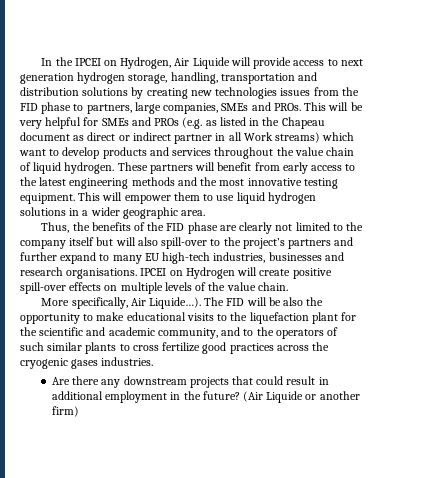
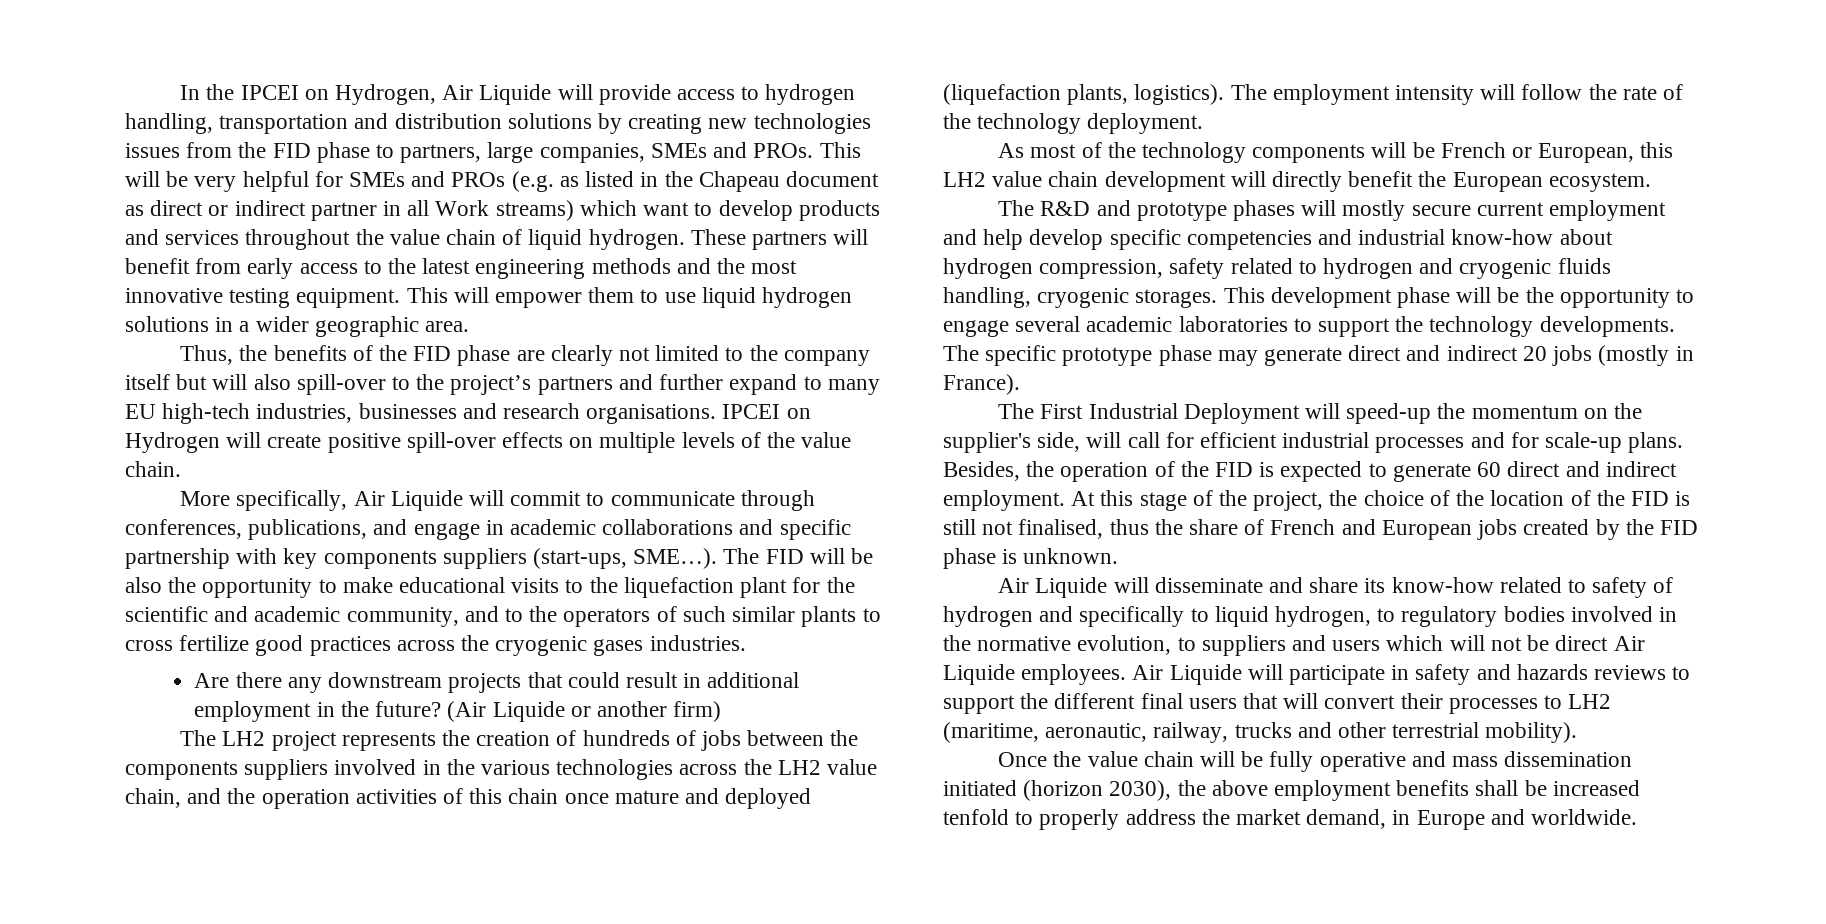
- In the IPCEI on Hydrogen, Air Liquide will provide access to next generation hydrogen storage, handling, transportation and distribution solutions by creating new technologies issues from the FID phase to partners, large companies, SMEs and PROs.
+ In the IPCEI on Hydrogen, Air Liquide will provide access to hydrogen handling, transportation and distribution solutions by creating new technologies issues from the FID phase to partners, large companies, SMEs and PROs.
- More specifically, Air Liquide…).
+ More specifically, Air Liquide will commit to communicate through conferences, publications, and engage in academic collaborations and specific partnership with key components suppliers (start-ups, SME…).
+ The LH2 project represents the creation of hundreds of jobs between the components suppliers involved in the various technologies across the LH2 value chain, and the operation activities of this chain once mature and deployed (liquefaction plants, logistics). The employment intensity will follow the rate of the technology deployment.
+ As most of the technology components will be French or European, this LH2 value chain development will directly benefit the European ecosystem.
+ The R&D and prototype phases will mostly secure current employment and help develop specific competencies and industrial know-how about hydrogen compression, safety related to hydrogen and cryogenic fluids handling, cryogenic storages. This development phase will be the opportunity to engage several academic laboratories to support the technology developments. The specific prototype phase may generate direct and indirect 20 jobs (mostly in France).
+ The First Industrial Deployment will speed-up the momentum on the supplier's side, will call for efficient industrial processes and for scale-up plans. Besides, the operation of the FID is expected to generate 60 direct and indirect employment. At this stage of the project, the choice of the location of the FID is still not finalised, thus the share of French and European jobs created by the FID phase is unknown.
+ Air Liquide will disseminate and share its know-how related to safety of hydrogen and specifically to liquid hydrogen, to regulatory bodies involved in the normative evolution, to suppliers and users which will not be direct Air Liquide employees. Air Liquide will participate in safety and hazards reviews to support the different final users that will convert their processes to LH2 (maritime, aeronautic, railway, trucks and other terrestrial mobility).
+ Once the value chain will be fully operative and mass dissemination initiated (horizon 2030), the above employment benefits shall be increased tenfold to properly address the market demand, in Europe and worldwide.

